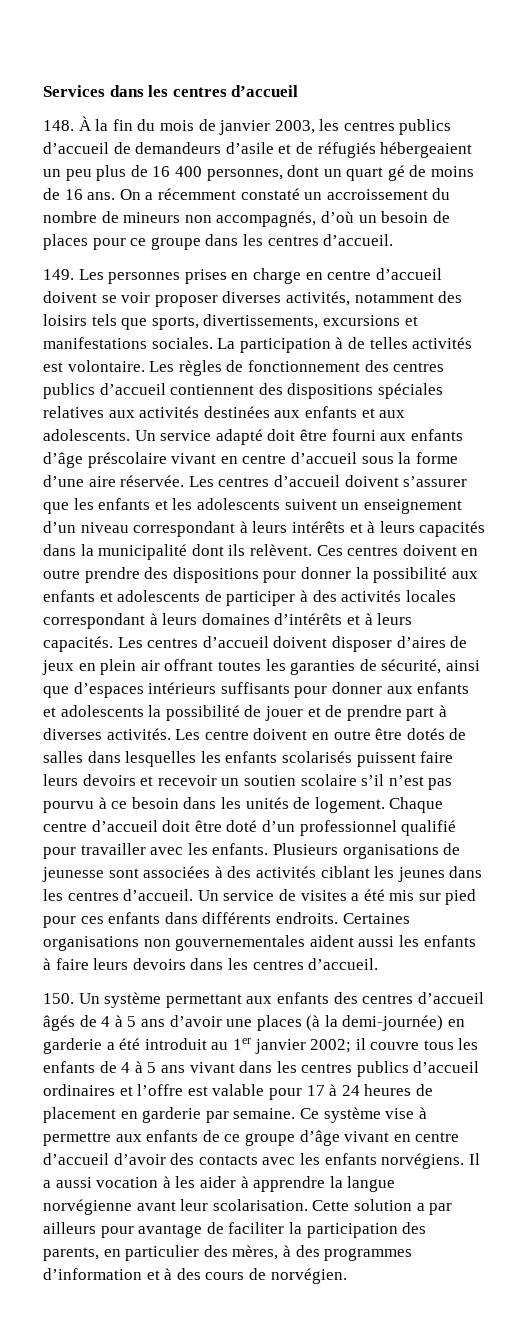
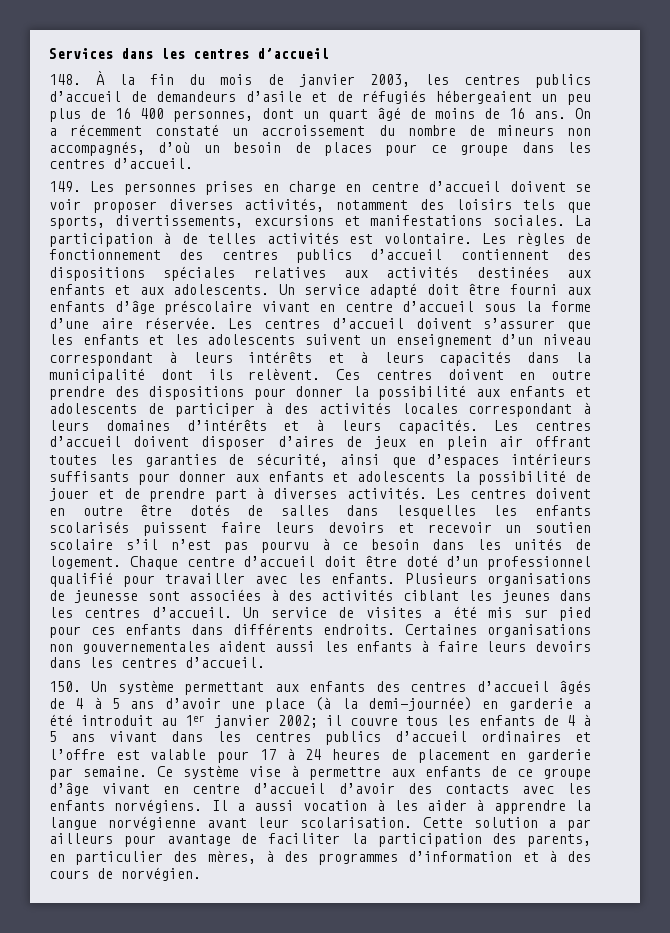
- 148. À la fin du mois de janvier 2003, les centres publics d’accueil de demandeurs d’asile et de réfugiés hébergeaient un peu plus de 16 400 personnes, dont un quart gé de moins de 16 ans.
+ 148. À la fin du mois de janvier 2003, les centres publics d’accueil de demandeurs d’asile et de réfugiés hébergeaient un peu plus de 16 400 personnes, dont un quart âgé de moins de 16 ans.
- Les centre doivent en outre être dotés de salles dans lesquelles les enfants scolarisés puissent faire leurs devoirs et recevoir un soutien scolaire s’il n’est pas pourvu à ce besoin dans les unités de logement.
+ Les centres doivent en outre être dotés de salles dans lesquelles les enfants scolarisés puissent faire leurs devoirs et recevoir un soutien scolaire s’il n’est pas pourvu à ce besoin dans les unités de logement.
- 150. Un système permettant aux enfants des centres d’accueil âgés de 4 à 5 ans d’avoir une places (à la demi-journée) en garderie a été introduit au 1er janvier 2002;
+ 150. Un système permettant aux enfants des centres d’accueil âgés de 4 à 5 ans d’avoir une place (à la demi-journée) en garderie a été introduit au 1er janvier 2002;

